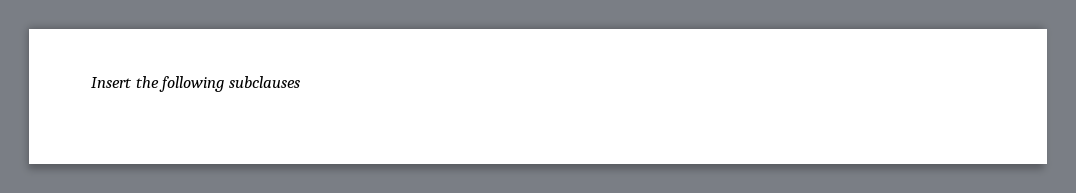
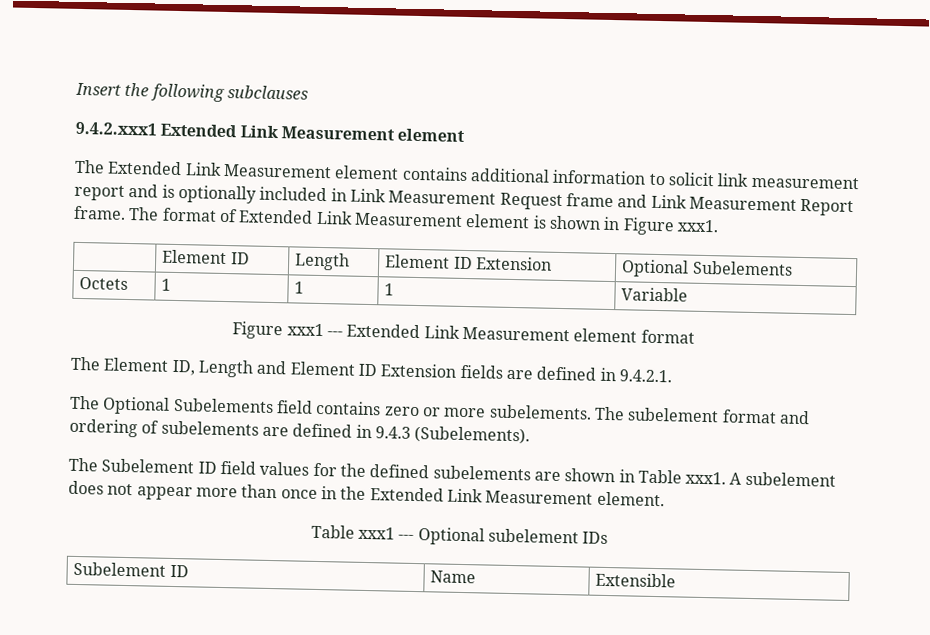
+ 9.4.2.xxx1 Extended Link Measurement element
+ The Extended Link Measurement element contains additional information to solicit link measurement report and is optionally included in Link Measurement Request frame and Link Measurement Report frame. The format of Extended Link Measurement element is shown in Figure xxx1.
+ | Element ID | Length | Element ID Extension | Optional Subelements
+ Octets | 1 | 1 | 1 | Variable
+ Figure xxx1 --- Extended Link Measurement element format
+ The Element ID, Length and Element ID Extension fields are defined in 9.4.2.1.
+ The Optional Subelements field contains zero or more subelements. The subelement format and ordering of subelements are defined in 9.4.3 (Subelements).
+ The Subelement ID field values for the defined subelements are shown in Table xxx1. A subelement does not appear more than once in the Extended Link Measurement element.
+ Table xxx1 --- Optional subelement IDs
+ Subelement ID | Name | Extensible

